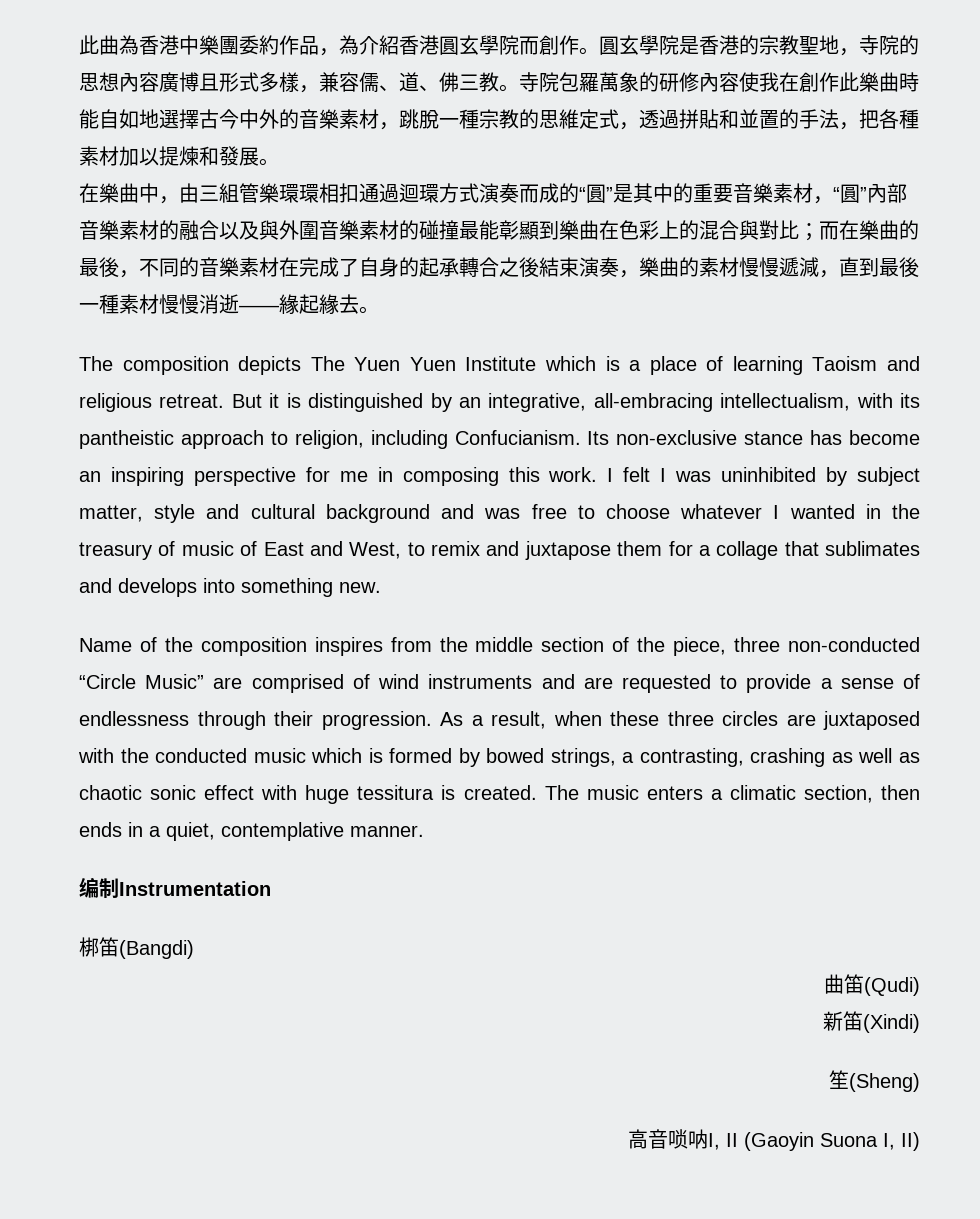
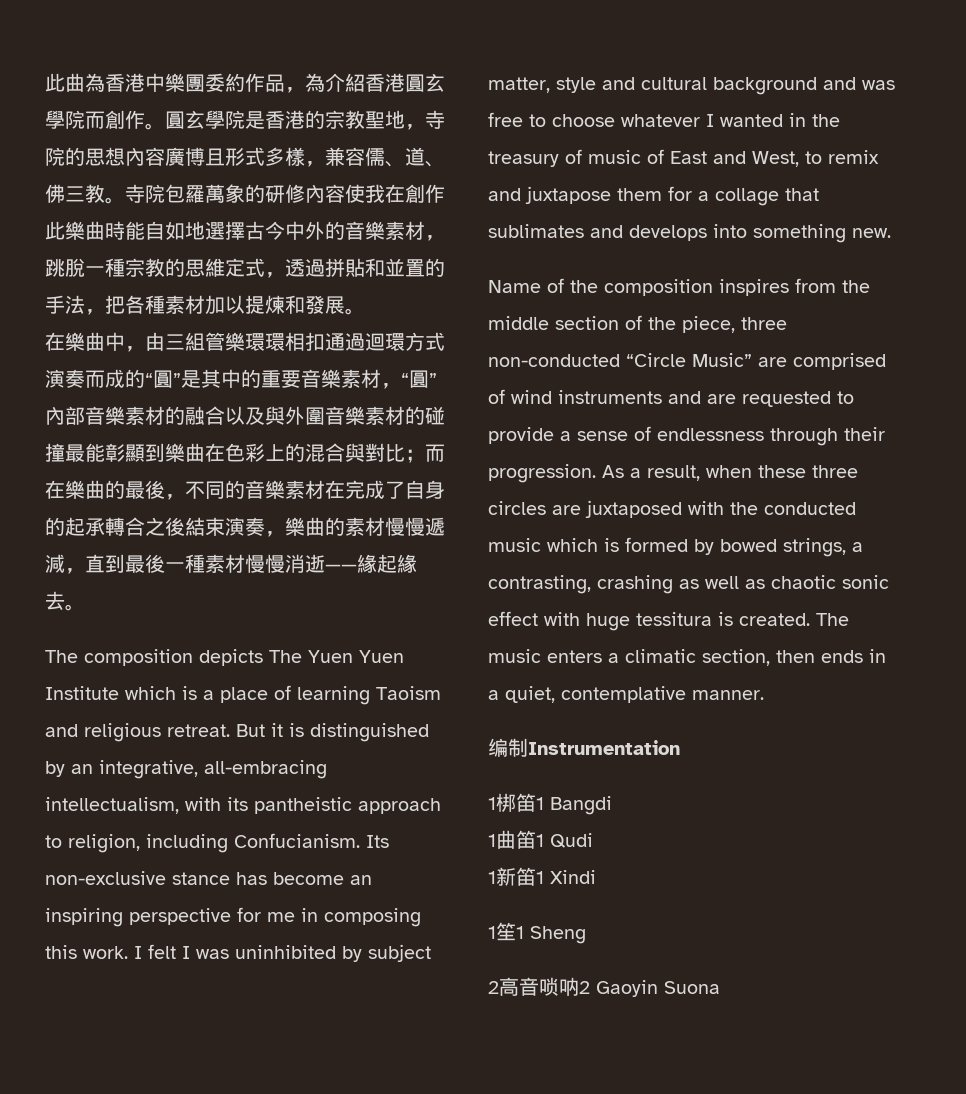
- 梆笛(Bangdi)
- 曲笛(Qudi)
- 新笛(Xindi)
- 笙(Sheng)
- 高音唢呐I, II (Gaoyin Suona I, II)
+ 1梆笛1 Bangdi
+ 1曲笛1 Qudi
+ 1新笛1 Xindi
+ 1笙1 Sheng
+ 2高音唢呐2 Gaoyin Suona

